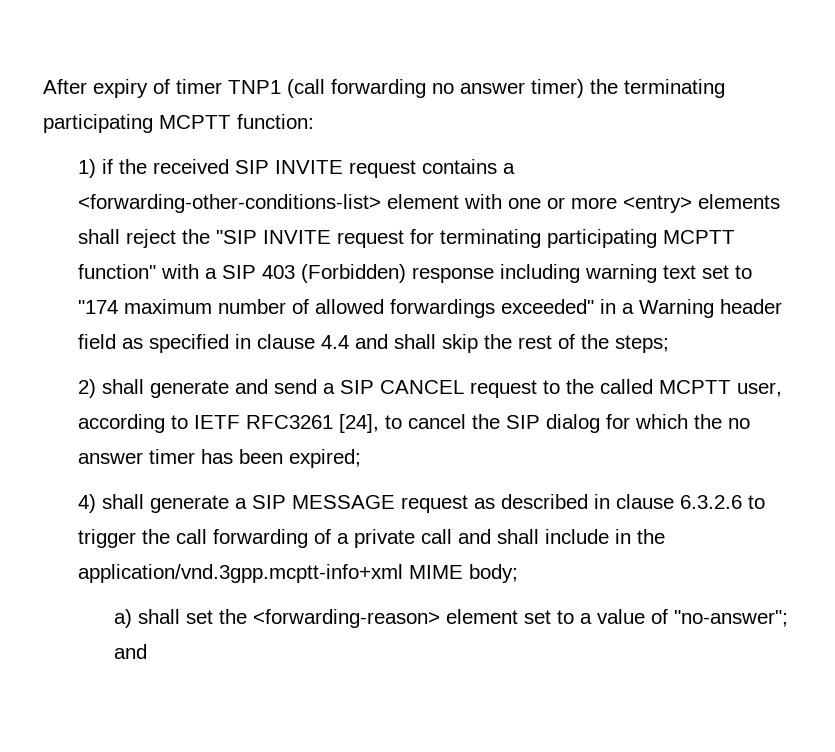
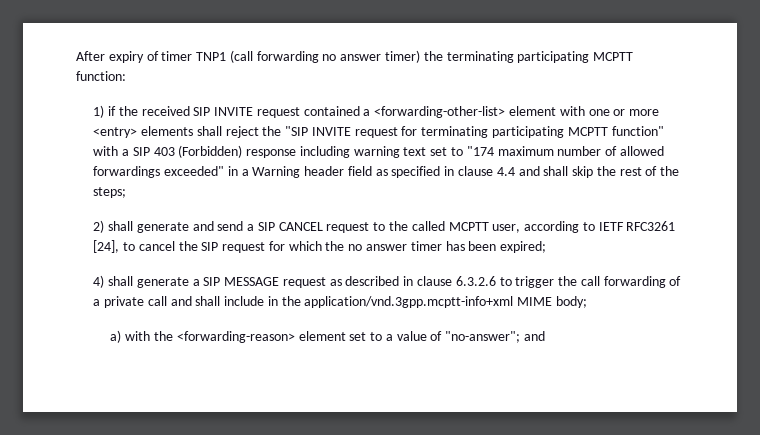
- 1) if the received SIP INVITE request contains a <forwarding-other-conditions-list> element with one or more <entry> elements shall reject the "SIP INVITE request for terminating participating MCPTT function" with a SIP 403 (Forbidden) response including warning text set to "174 maximum number of allowed forwardings exceeded" in a Warning header field as specified in clause 4.4 and shall skip the rest of the steps;
+ 1) if the received SIP INVITE request contained a <forwarding-other-list> element with one or more <entry> elements shall reject the "SIP INVITE request for terminating participating MCPTT function" with a SIP 403 (Forbidden) response including warning text set to "174 maximum number of allowed forwardings exceeded" in a Warning header field as specified in clause 4.4 and shall skip the rest of the steps;
- 2) shall generate and send a SIP CANCEL request to the called MCPTT user, according to IETF RFC3261 [24], to cancel the SIP dialog for which the no answer timer has been expired;
+ 2) shall generate and send a SIP CANCEL request to the called MCPTT user, according to IETF RFC3261 [24], to cancel the SIP request for which the no answer timer has been expired;
- a) shall set the <forwarding-reason> element set to a value of "no-answer"; and
+ a) with the <forwarding-reason> element set to a value of "no-answer"; and

